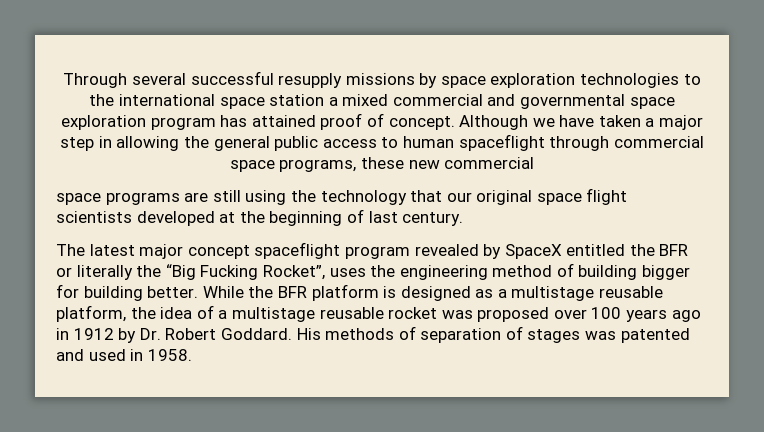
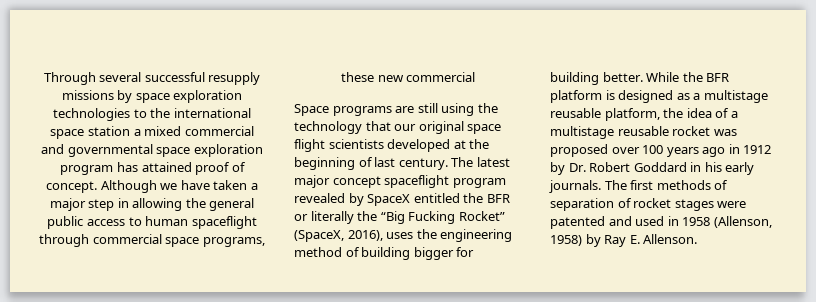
- space programs are still using the technology that our original space flight scientists developed at the beginning of last century.
- The latest major concept spaceflight program revealed by SpaceX entitled the BFR or literally the “Big Fucking Rocket”, uses the engineering method of building bigger for building better.
+ Space programs are still using the technology that our original space flight scientists developed at the beginning of last century. The latest major concept spaceflight program revealed by SpaceX entitled the BFR or literally the “Big Fucking Rocket” (SpaceX, 2016), uses the engineering method of building bigger for building better.
- While the BFR platform is designed as a multistage reusable platform, the idea of a multistage reusable rocket was proposed over 100 years ago in 1912 by Dr. Robert Goddard. His methods of separation of stages was patented and used in 1958.
+ While the BFR platform is designed as a multistage reusable platform, the idea of a multistage reusable rocket was proposed over 100 years ago in 1912 by Dr. Robert Goddard in his early journals. The first methods of separation of rocket stages were patented and used in 1958 (Allenson, 1958) by Ray E. Allenson.

